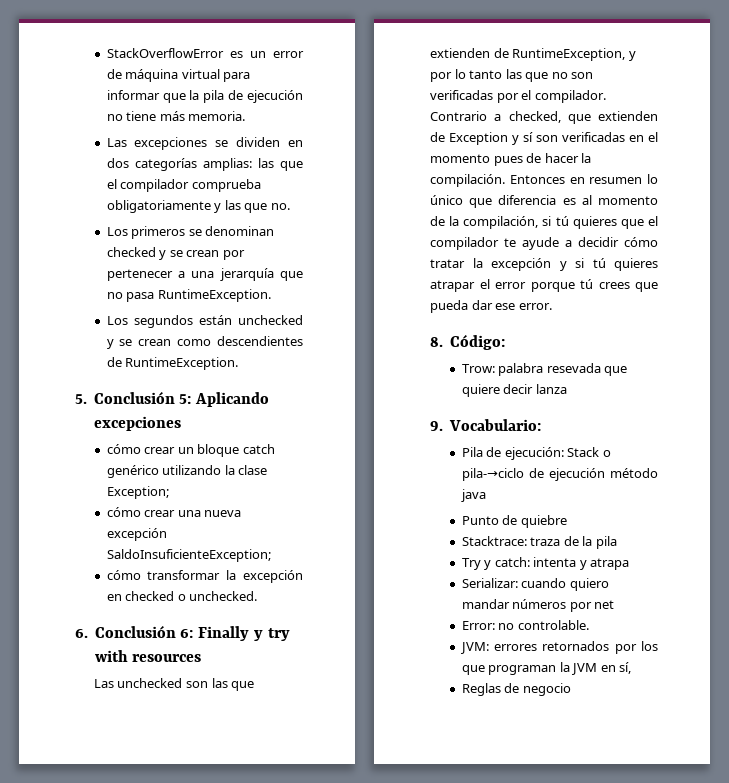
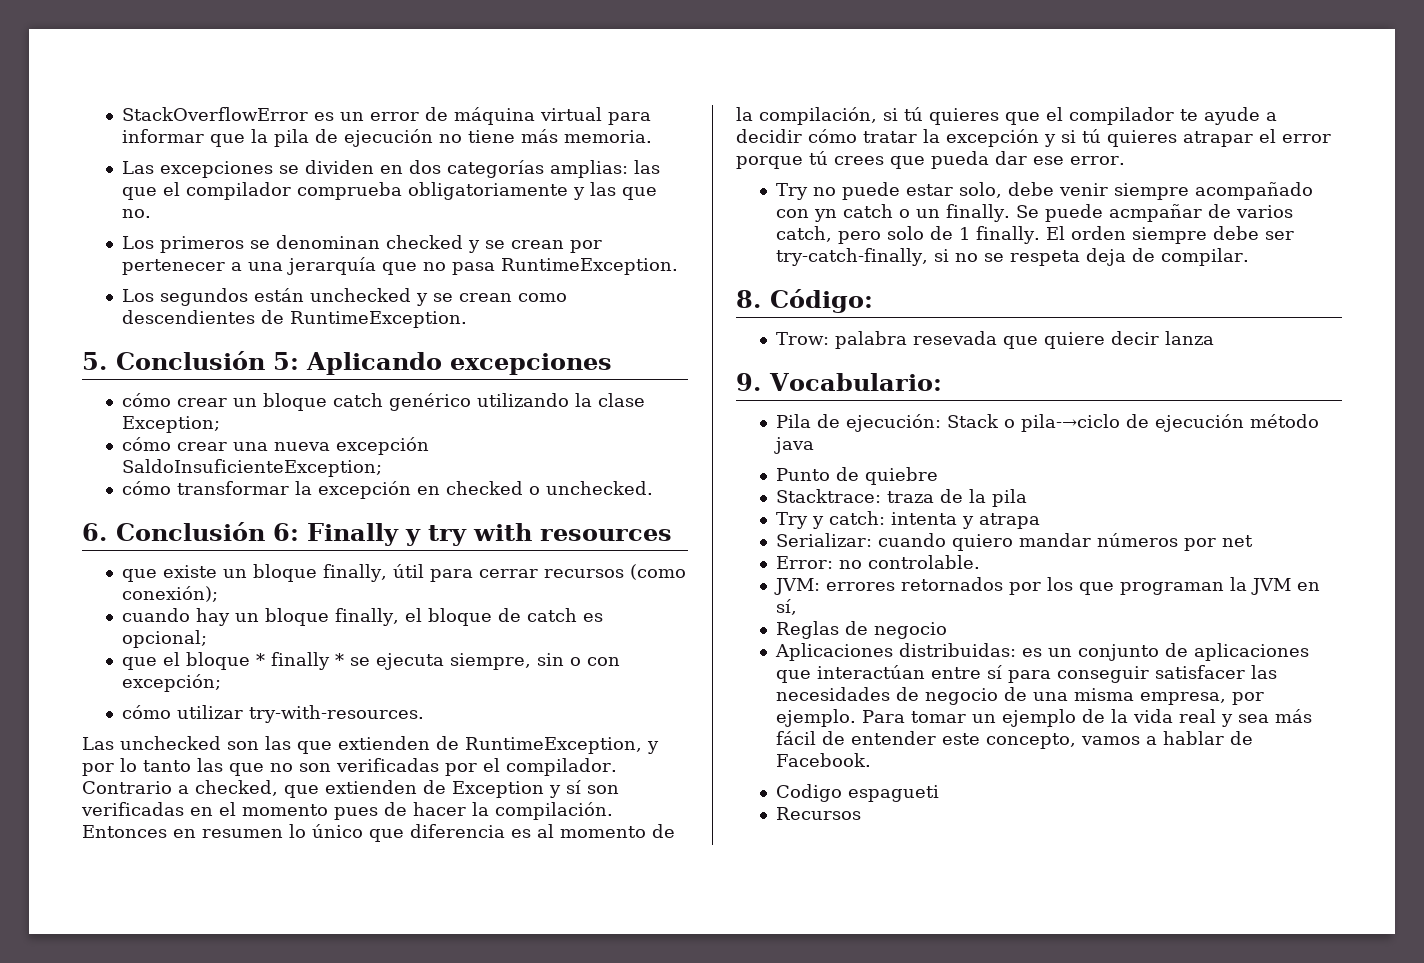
+ que existe un bloque finally, útil para cerrar recursos (como conexión);
+ cuando hay un bloque finally, el bloque de catch es opcional;
+ que el bloque * finally * se ejecuta siempre, sin o con excepción;
+ cómo utilizar try-with-resources.
+ Try no puede estar solo, debe venir siempre acompañado con yn catch o un finally. Se puede acmpañar de varios catch, pero solo de 1 finally. El orden siempre debe ser try-catch-finally, si no se respeta deja de compilar.
+ Aplicaciones distribuidas: es un conjunto de aplicaciones que interactúan entre sí para conseguir satisfacer las necesidades de negocio de una misma empresa, por ejemplo. Para tomar un ejemplo de la vida real y sea más fácil de entender este concepto, vamos a hablar de Facebook.
+ Codigo espagueti
+ Recursos

